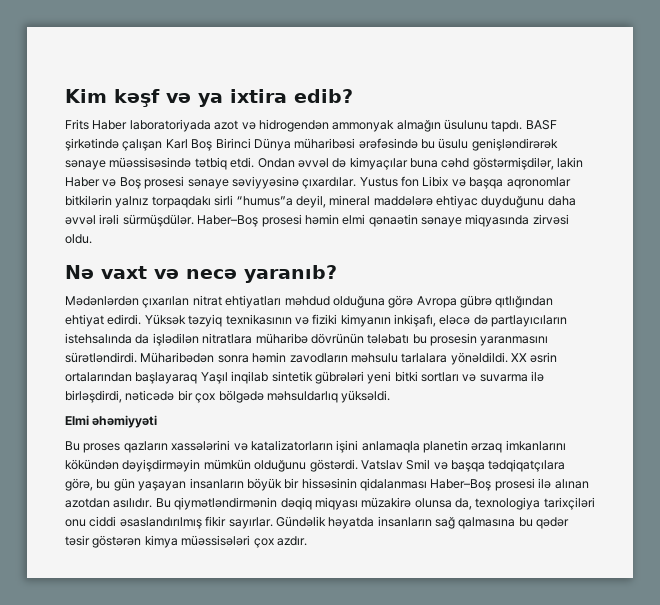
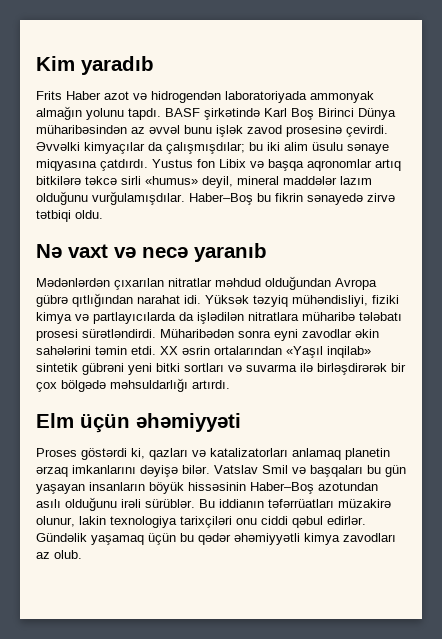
- Kim kəşf və ya ixtira edib?
+ Kim yaradıb
- Frits Haber laboratoriyada azot və hidrogendən ammonyak almağın üsulunu tapdı.
+ Frits Haber azot və hidrogendən laboratoriyada ammonyak almağın yolunu tapdı.
- BASF şirkətində çalışan Karl Boş Birinci Dünya müharibəsi ərəfəsində bu üsulu genişləndirərək sənaye müəssisəsində tətbiq etdi. Ondan əvvəl də kimyaçılar buna cəhd göstərmişdilər, lakin Haber və Boş prosesi sənaye səviyyəsinə çıxardılar.
+ BASF şirkətində Karl Boş Birinci Dünya müharibəsindən az əvvəl bunu işlək zavod prosesinə çevirdi. Əvvəlki kimyaçılar da çalışmışdılar; bu iki alim üsulu sənaye miqyasına çatdırdı.
- Yustus fon Libix və başqa aqronomlar bitkilərin yalnız torpaqdakı sirli “humus”a deyil, mineral maddələrə ehtiyac duyduğunu daha əvvəl irəli sürmüşdülər. Haber–Boş prosesi həmin elmi qənaətin sənaye miqyasında zirvəsi oldu.
+ Yustus fon Libix və başqa aqronomlar artıq bitkilərə təkcə sirli «humus» deyil, mineral maddələr lazım olduğunu vurğulamışdılar. Haber–Boş bu fikrin sənayedə zirvə tətbiqi oldu.
- Nə vaxt və necə yaranıb?
+ Nə vaxt və necə yaranıb
- Mədənlərdən çıxarılan nitrat ehtiyatları məhdud olduğuna görə Avropa gübrə qıtlığından ehtiyat edirdi. Yüksək təzyiq texnikasının və fiziki kimyanın inkişafı, eləcə də partlayıcıların istehsalında da işlədilən nitratlara müharibə dövrünün tələbatı bu prosesin yaranmasını sürətləndirdi. Müharibədən sonra həmin zavodların məhsulu tarlalara yönəldildi. XX əsrin ortalarından başlayaraq Yaşıl inqilab sintetik gübrələri yeni bitki sortları və suvarma ilə birləşdirdi, nəticədə bir çox bölgədə məhsuldarlıq yüksəldi.
- Elmi əhəmiyyəti
- Bu proses qazların xassələrini və katalizatorların işini anlamaqla planetin ərzaq imkanlarını kökündən dəyişdirməyin mümkün olduğunu göstərdi. Vatslav Smil və başqa tədqiqatçılara görə, bu gün yaşayan insanların böyük bir hissəsinin qidalanması Haber–Boş prosesi ilə alınan azotdan asılıdır. Bu qiymətləndirmənin dəqiq miqyası müzakirə olunsa da, texnologiya tarixçiləri onu ciddi əsaslandırılmış fikir sayırlar. Gündəlik həyatda insanların sağ qalmasına bu qədər təsir göstərən kimya müəssisələri çox azdır.
+ Mədənlərdən çıxarılan nitratlar məhdud olduğundan Avropa gübrə qıtlığından narahat idi. Yüksək təzyiq mühəndisliyi, fiziki kimya və partlayıcılarda da işlədilən nitratlara müharibə tələbatı prosesi sürətləndirdi. Müharibədən sonra eyni zavodlar əkin sahələrini təmin etdi. XX əsrin ortalarından «Yaşıl inqilab» sintetik gübrəni yeni bitki sortları və suvarma ilə birləşdirərək bir çox bölgədə məhsuldarlığı artırdı.
+ Elm üçün əhəmiyyəti
+ Proses göstərdi ki, qazları və katalizatorları anlamaq planetin ərzaq imkanlarını dəyişə bilər. Vatslav Smil və başqaları bu gün yaşayan insanların böyük hissəsinin Haber–Boş azotundan asılı olduğunu irəli sürüblər. Bu iddianın təfərrüatları müzakirə olunur, lakin texnologiya tarixçiləri onu ciddi qəbul edirlər. Gündəlik yaşamaq üçün bu qədər əhəmiyyətli kimya zavodları az olub.

